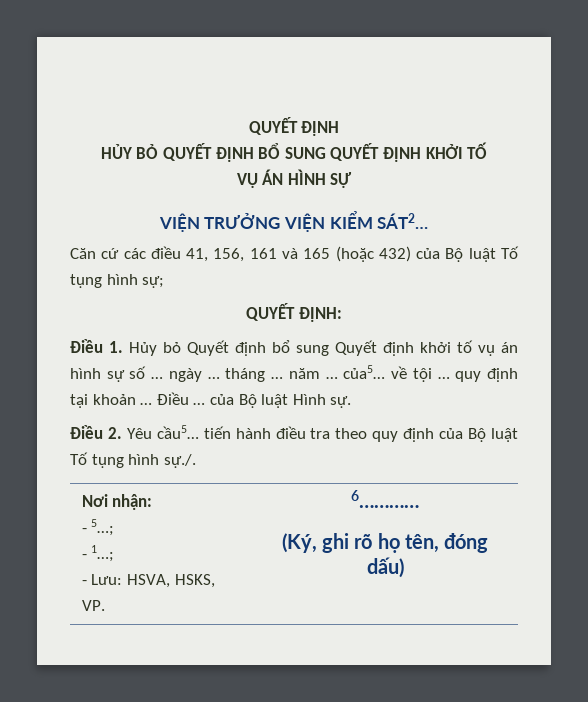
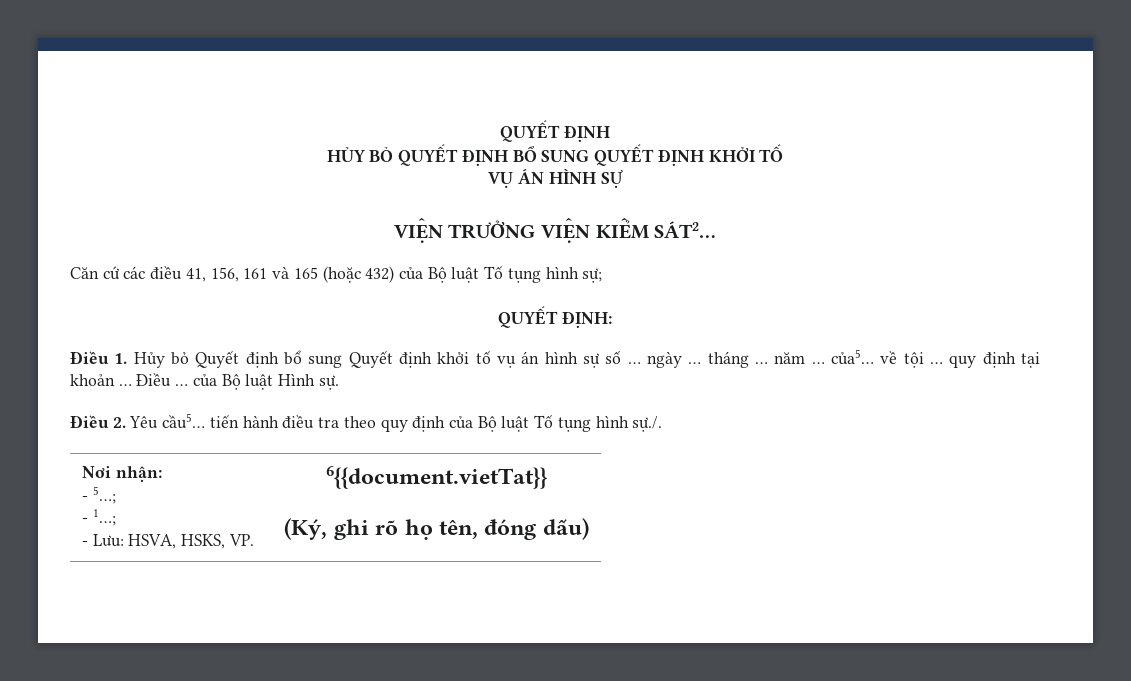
  Nơi nhận:
  - 5…;
  - 1…;
- - Lưu: HSVA, HSKS, VP. | 6…………
+ - Lưu: HSVA, HSKS, VP. | 6{{document.vietTat}}

